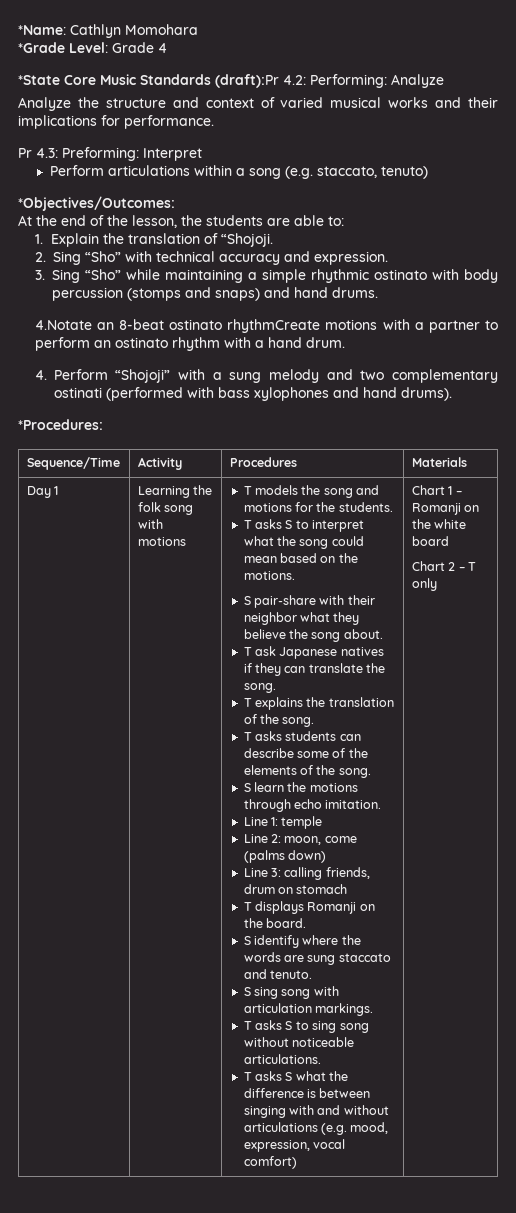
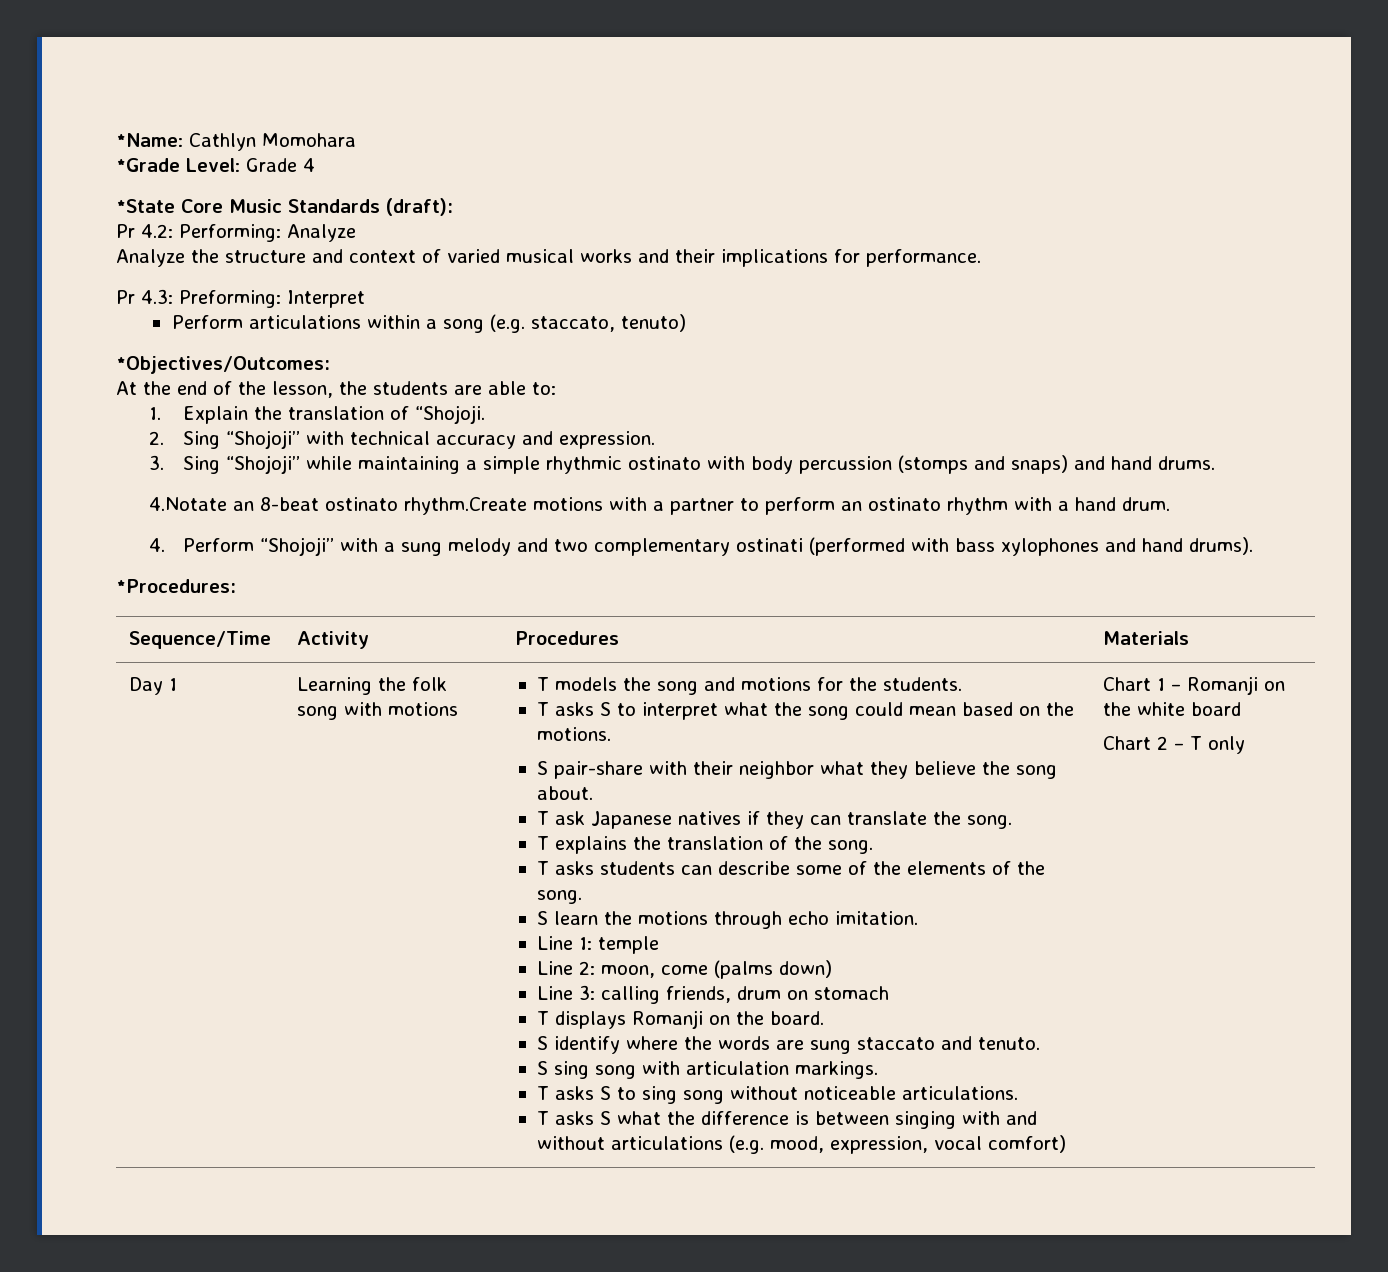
- *State Core Music Standards (draft):Pr 4.2: Performing: Analyze
+ *State Core Music Standards (draft):
+ Pr 4.2: Performing: Analyze
- 2. Sing “Sho” with technical accuracy and expression.
+ 2. Sing “Shojoji” with technical accuracy and expression.
- 3. Sing “Sho” while maintaining a simple rhythmic ostinato with body percussion (stomps and snaps) and hand drums.
+ 3. Sing “Shojoji” while maintaining a simple rhythmic ostinato with body percussion (stomps and snaps) and hand drums.
- 4.Notate an 8-beat ostinato rhythmCreate motions with a partner to perform an ostinato rhythm with a hand drum.
+ 4.Notate an 8-beat ostinato rhythm.Create motions with a partner to perform an ostinato rhythm with a hand drum.

